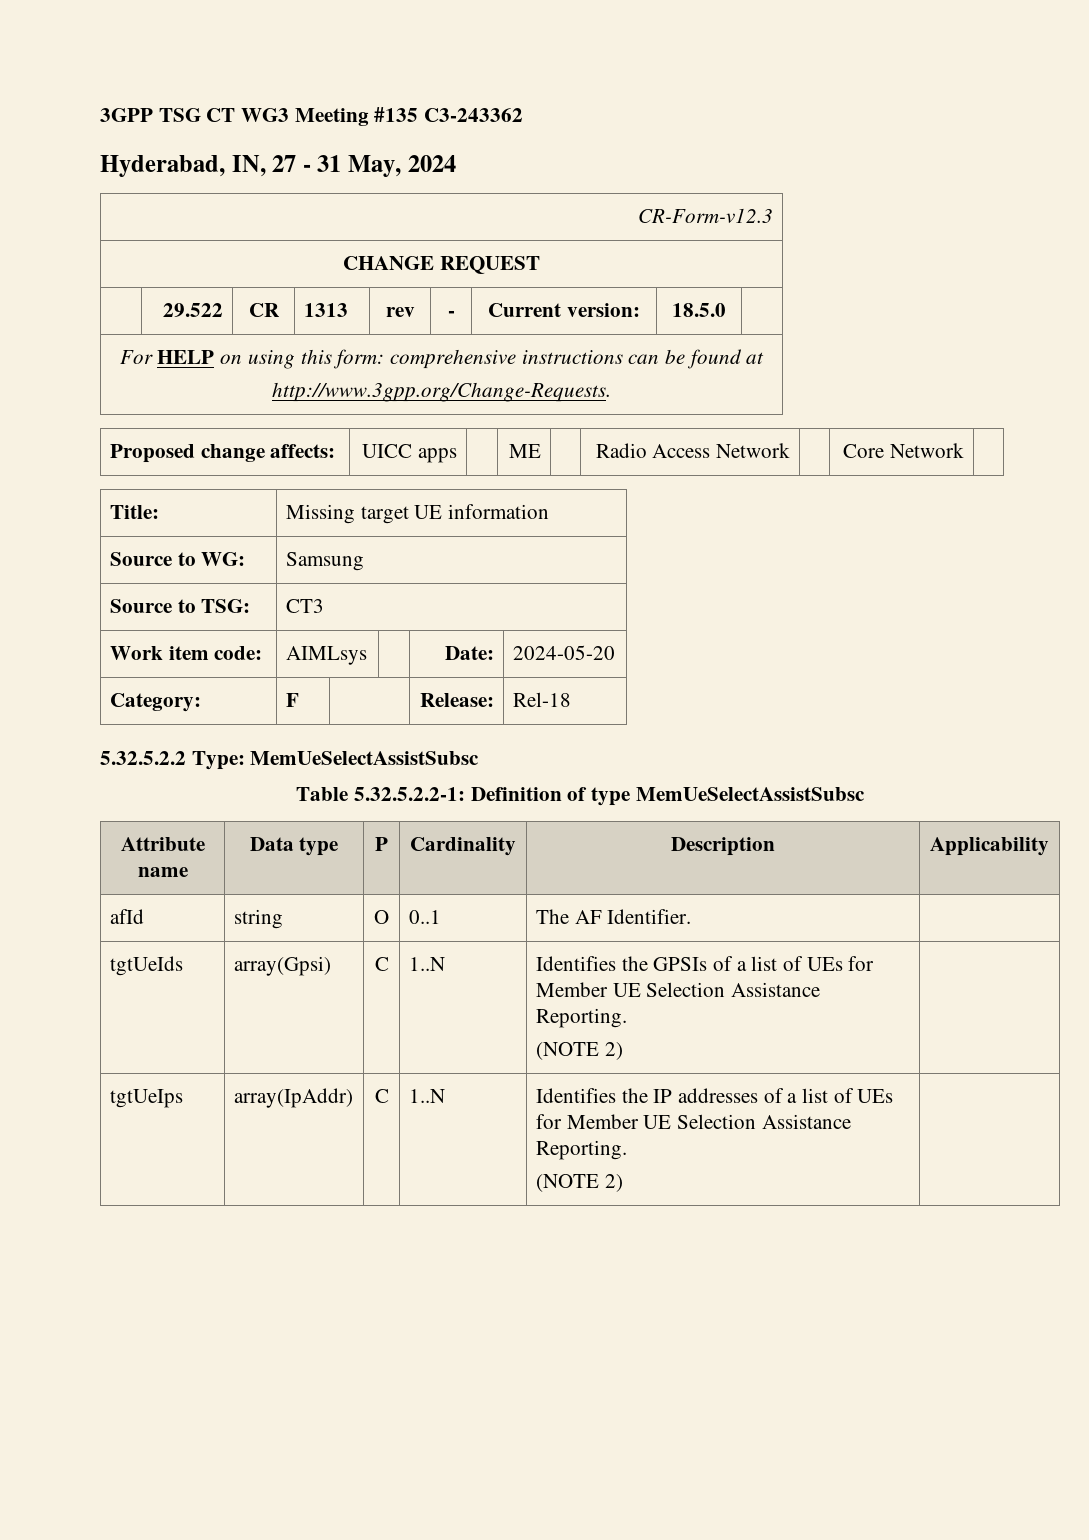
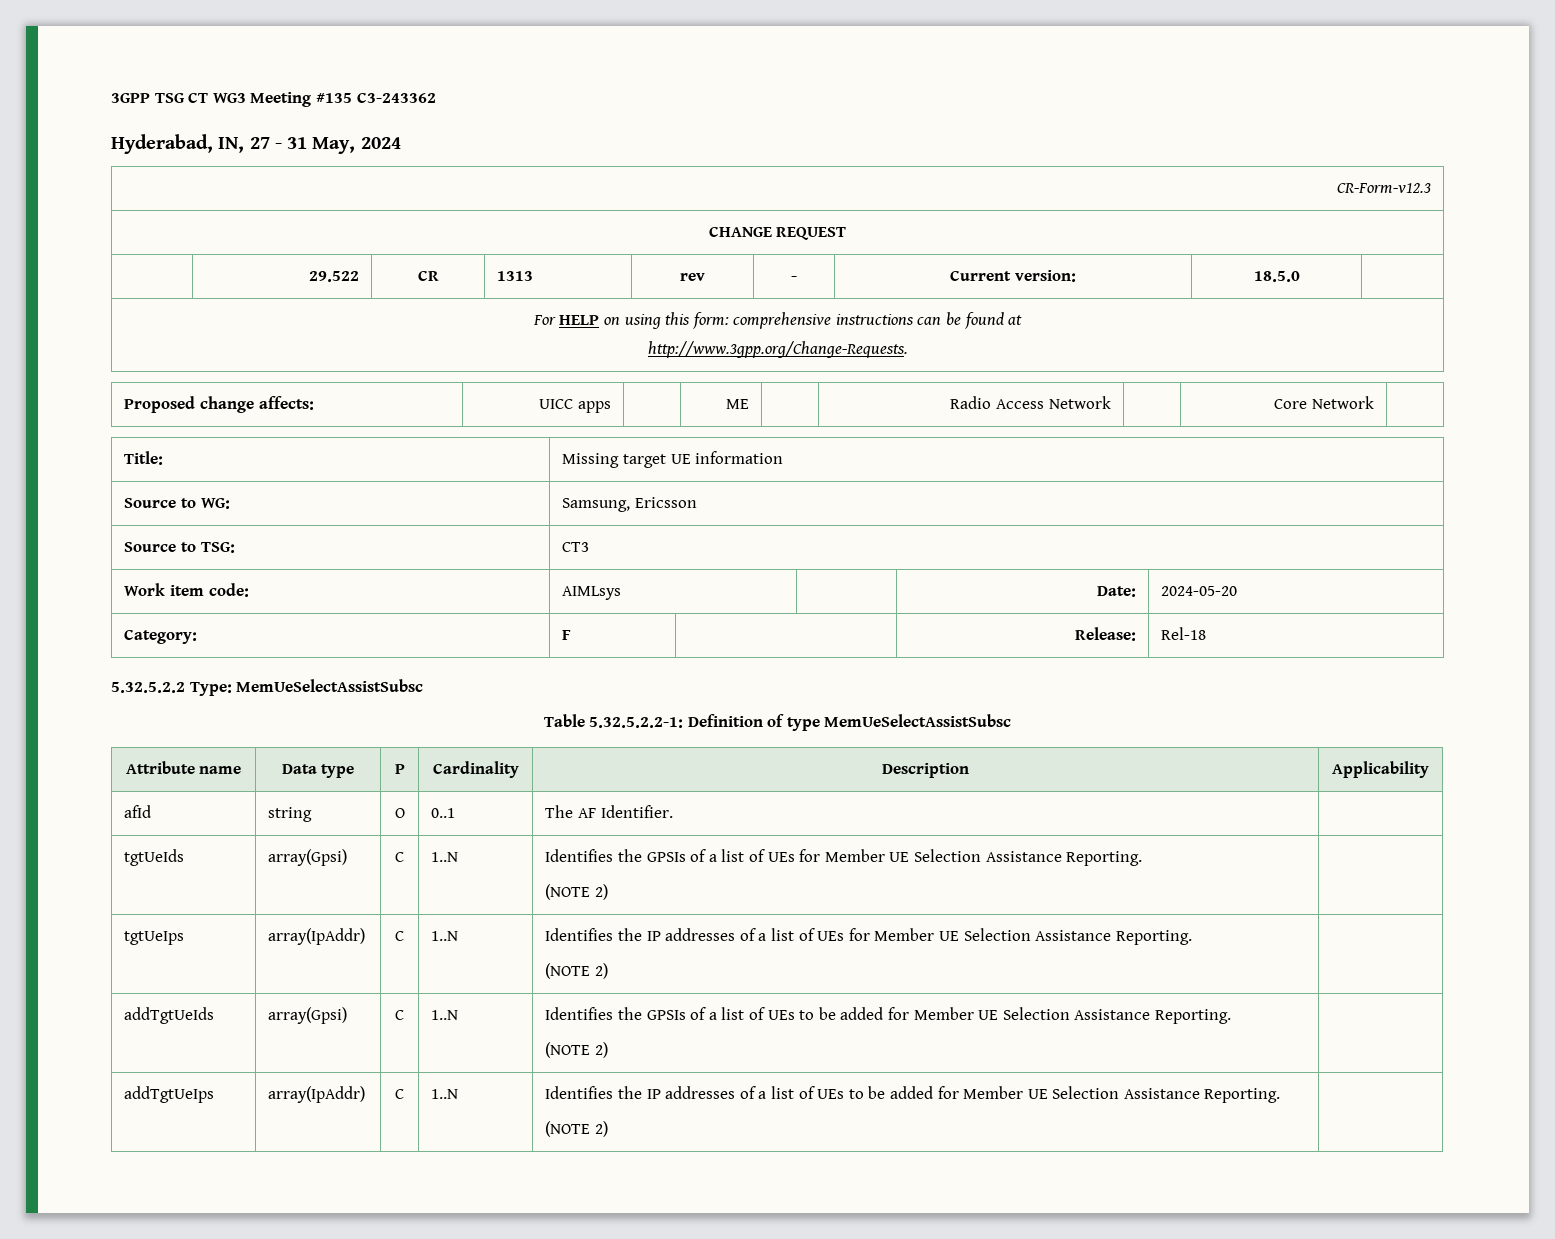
- Source to WG: | Samsung
+ Source to WG: | Samsung, Ericsson
+ addTgtUeIds | array(Gpsi) | C | 1..N | Identifies the GPSIs of a list of UEs to be added for Member UE Selection Assistance Reporting.
+ (NOTE 2) |
+ addTgtUeIps | array(IpAddr) | C | 1..N | Identifies the IP addresses of a list of UEs to be added for Member UE Selection Assistance Reporting.
+ (NOTE 2) |

